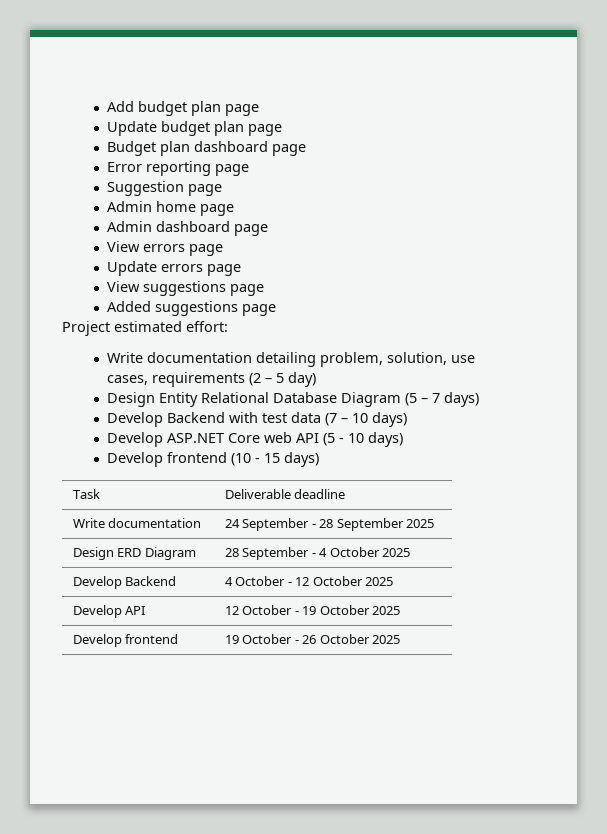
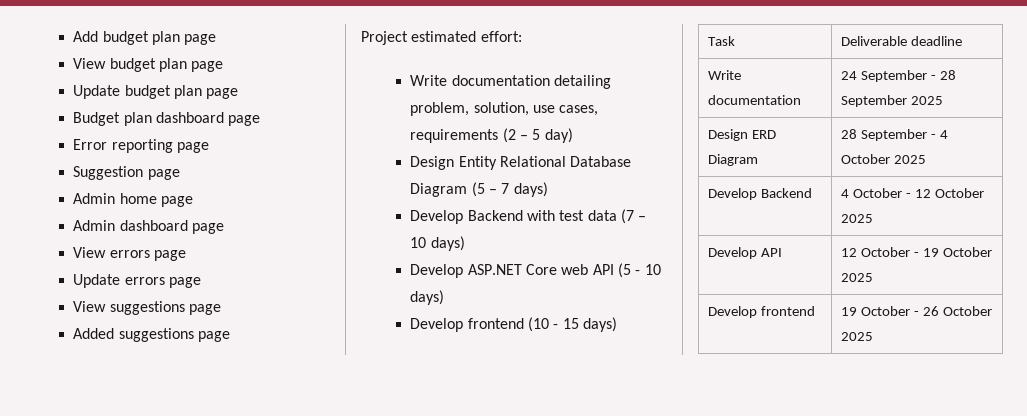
+ View budget plan page

